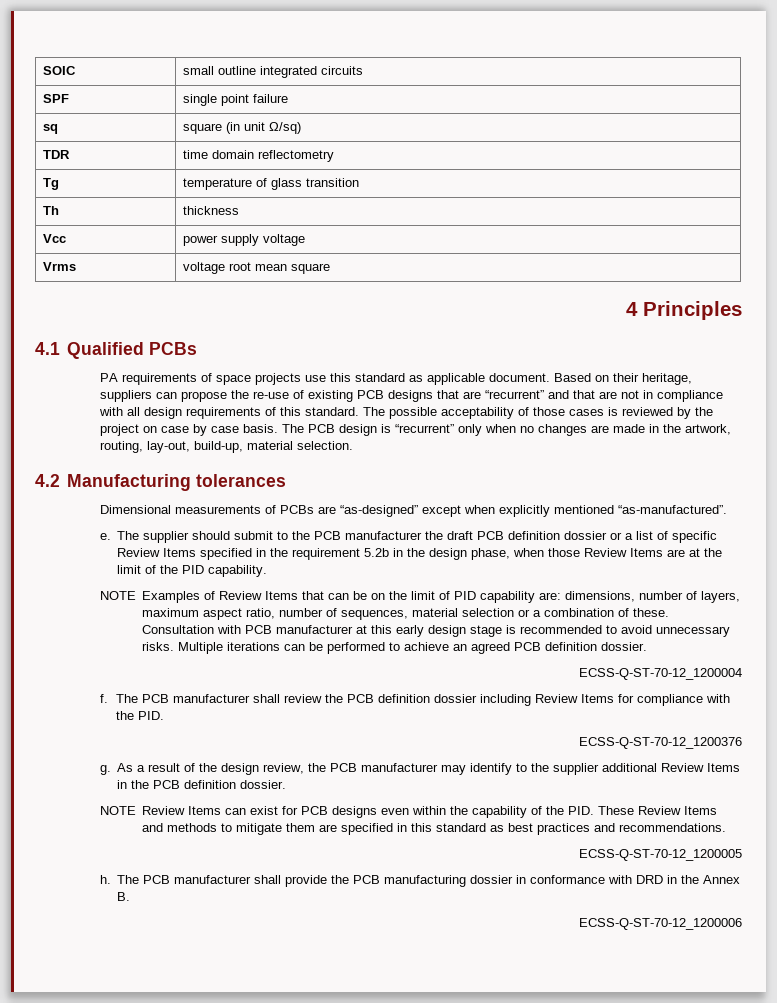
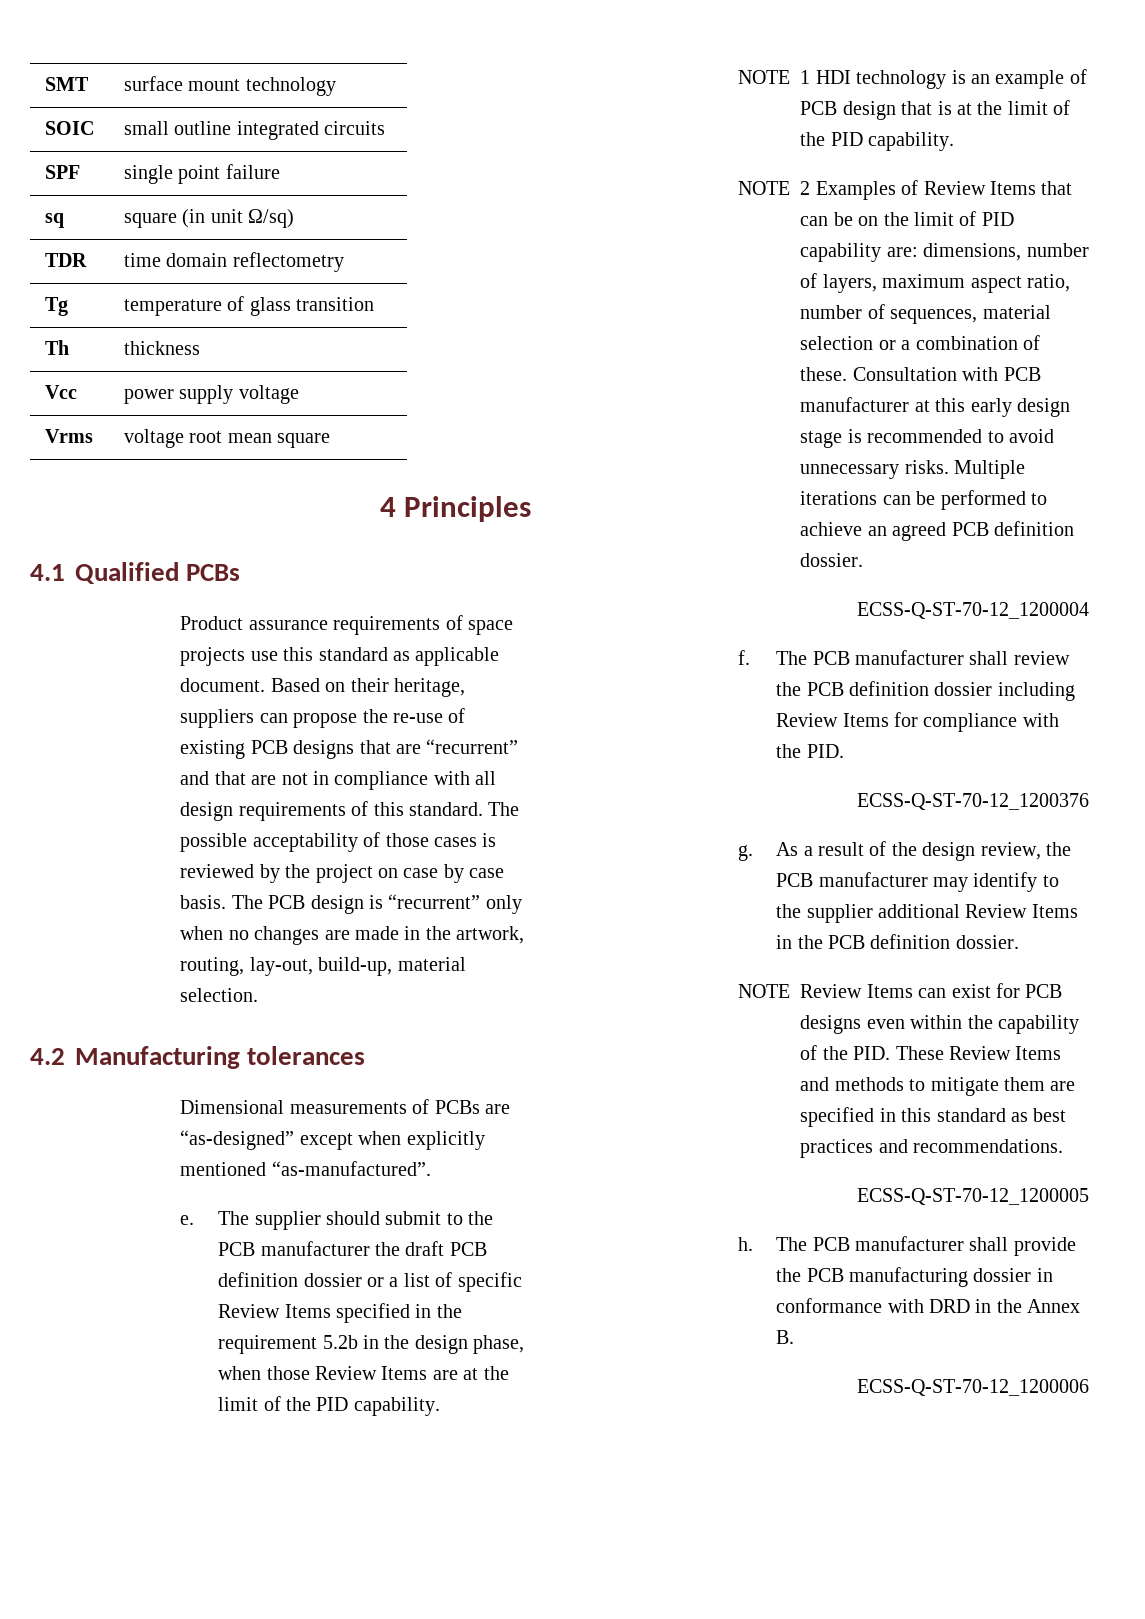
+ SMT | surface mount technology
- PA requirements of space projects use this standard as applicable document.
+ Product assurance requirements of space projects use this standard as applicable document.
- NOTE Examples of Review Items that can be on the limit of PID capability are: dimensions, number of layers, maximum aspect ratio, number of sequences, material selection or a combination of these.
+ NOTE 1 HDI technology is an example of PCB design that is at the limit of the PID capability.
+ NOTE 2 Examples of Review Items that can be on the limit of PID capability are: dimensions, number of layers, maximum aspect ratio, number of sequences, material selection or a combination of these.

